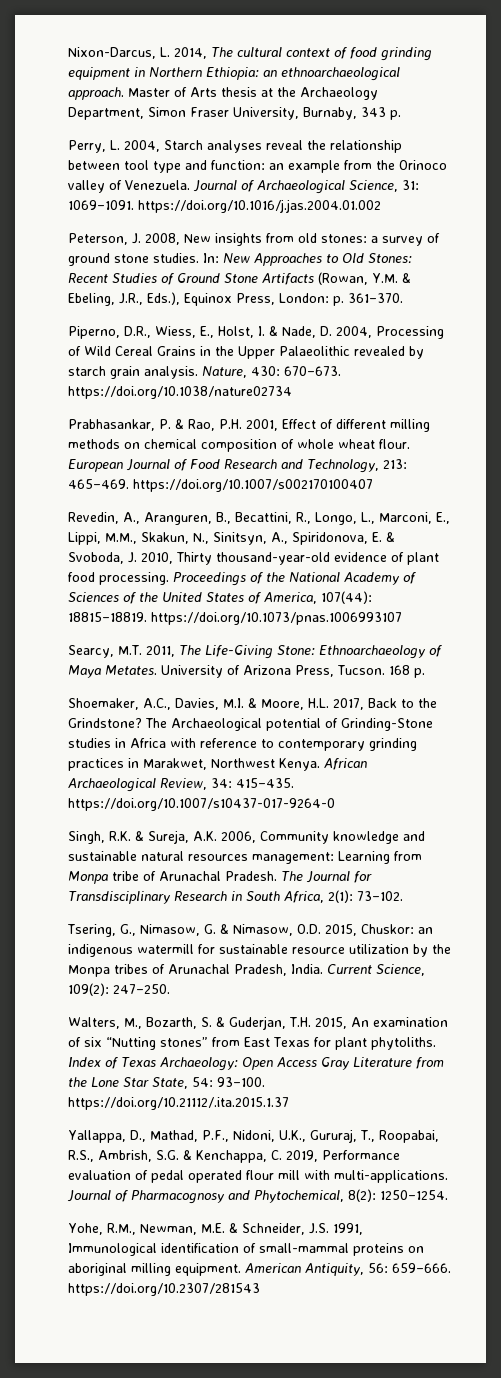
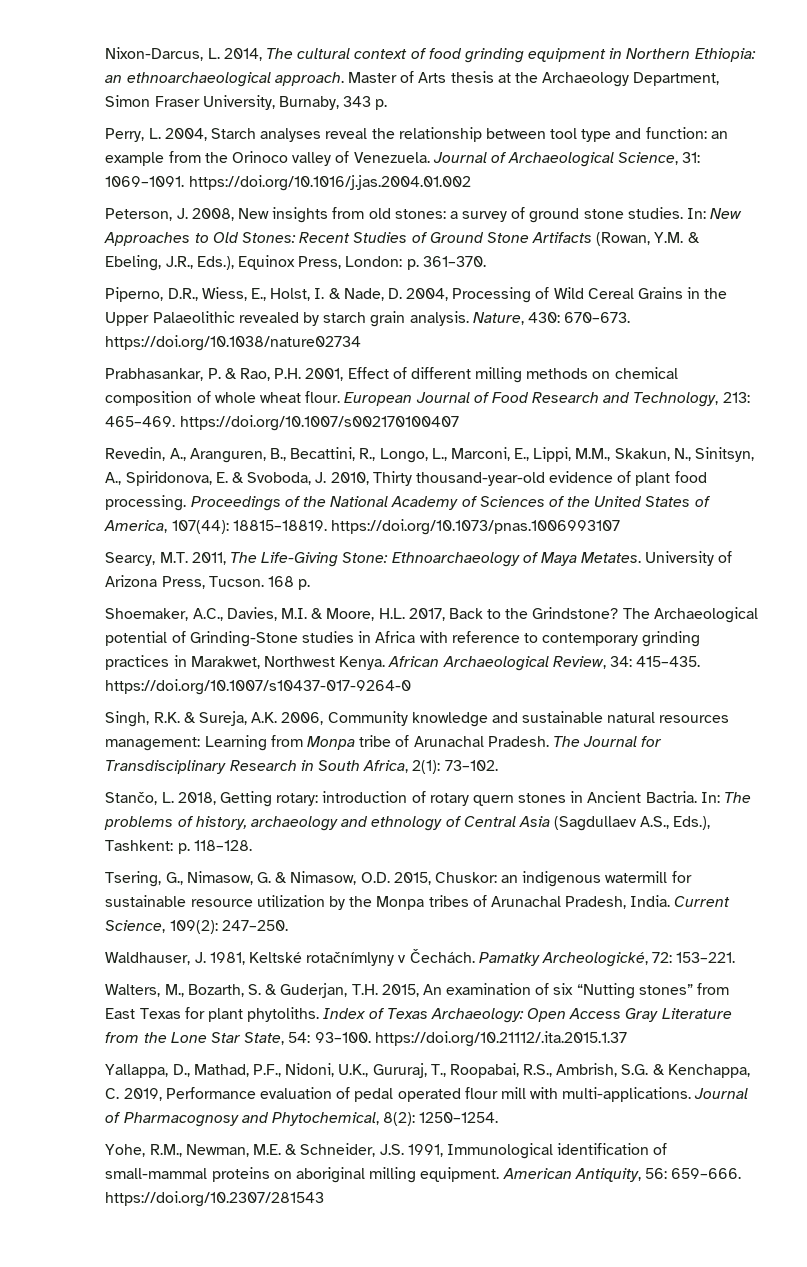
+ Stančo, L. 2018, Getting rotary: introduction of rotary quern stones in Ancient Bactria. In: The problems of history, archaeology and ethnology of Central Asia (Sagdullaev A.S., Eds.), Tashkent: p. 118–128.
+ Waldhauser, J. 1981, Keltské rotačnímlyny v Čechách. Pamatky Archeologické, 72: 153–221.

